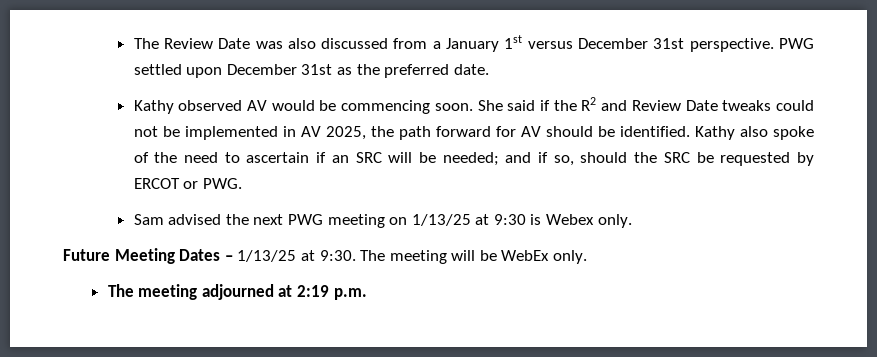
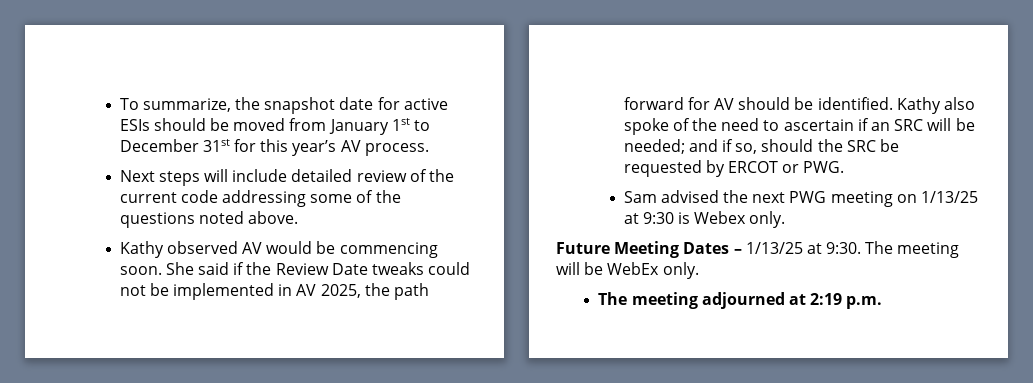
- The Review Date was also discussed from a January 1st versus December 31st perspective. PWG settled upon December 31st as the preferred date.
+ To summarize, the snapshot date for active ESIs should be moved from January 1st to December 31st for this year’s AV process.
+ Next steps will include detailed review of the current code addressing some of the questions noted above.
- She said if the R2 and Review Date tweaks could not be implemented in AV 2025, the path forward for AV should be identified.
+ She said if the Review Date tweaks could not be implemented in AV 2025, the path forward for AV should be identified.

